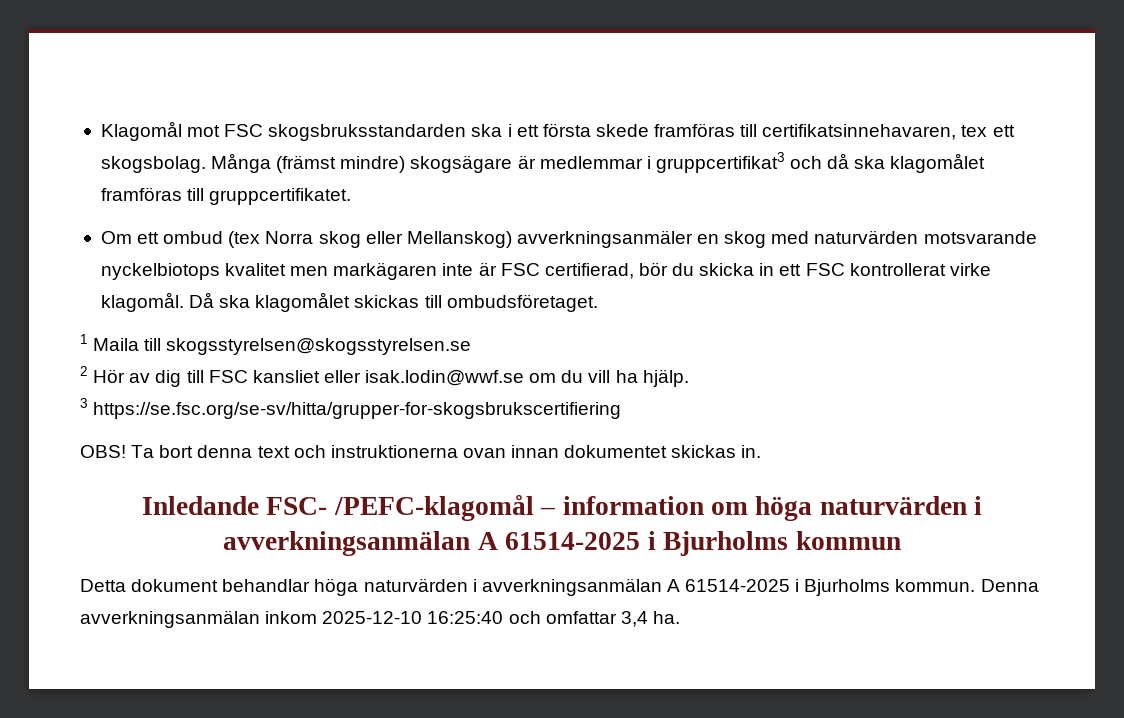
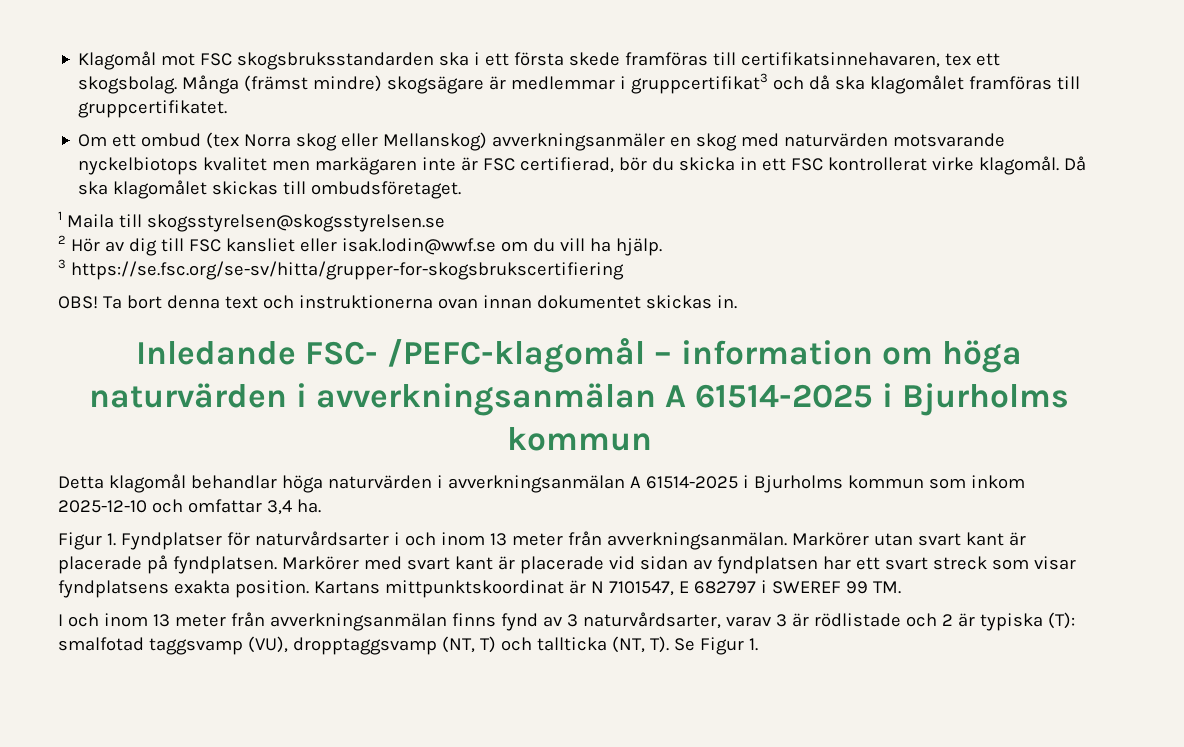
- Detta dokument behandlar höga naturvärden i avverkningsanmälan A 61514-2025 i Bjurholms kommun. Denna avverkningsanmälan inkom 2025-12-10 16:25:40 och omfattar 3,4 ha.
+ Detta klagomål behandlar höga naturvärden i avverkningsanmälan A 61514-2025 i Bjurholms kommun som inkom 2025-12-10 och omfattar 3,4 ha.
+ Figur 1. Fyndplatser för naturvårdsarter i och inom 13 meter från avverkningsanmälan. Markörer utan svart kant är placerade på fyndplatsen. Markörer med svart kant är placerade vid sidan av fyndplatsen har ett svart streck som visar fyndplatsens exakta position. Kartans mittpunktskoordinat är N 7101547, E 682797 i SWEREF 99 TM.
+ I och inom 13 meter från avverkningsanmälan finns fynd av 3 naturvårdsarter, varav 3 är rödlistade och 2 är typiska (T): smalfotad taggsvamp (VU), dropptaggsvamp (NT, T) och tallticka (NT, T). Se Figur 1.

